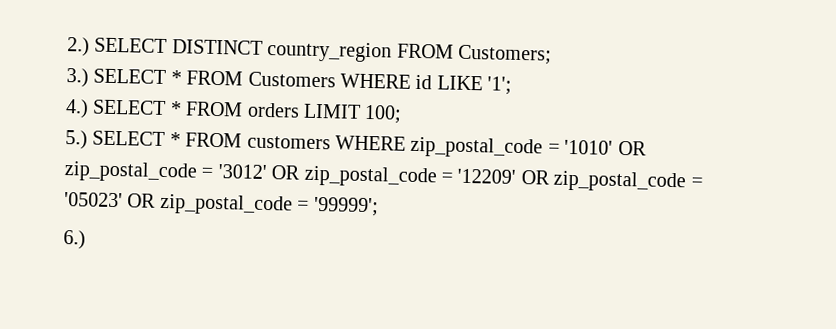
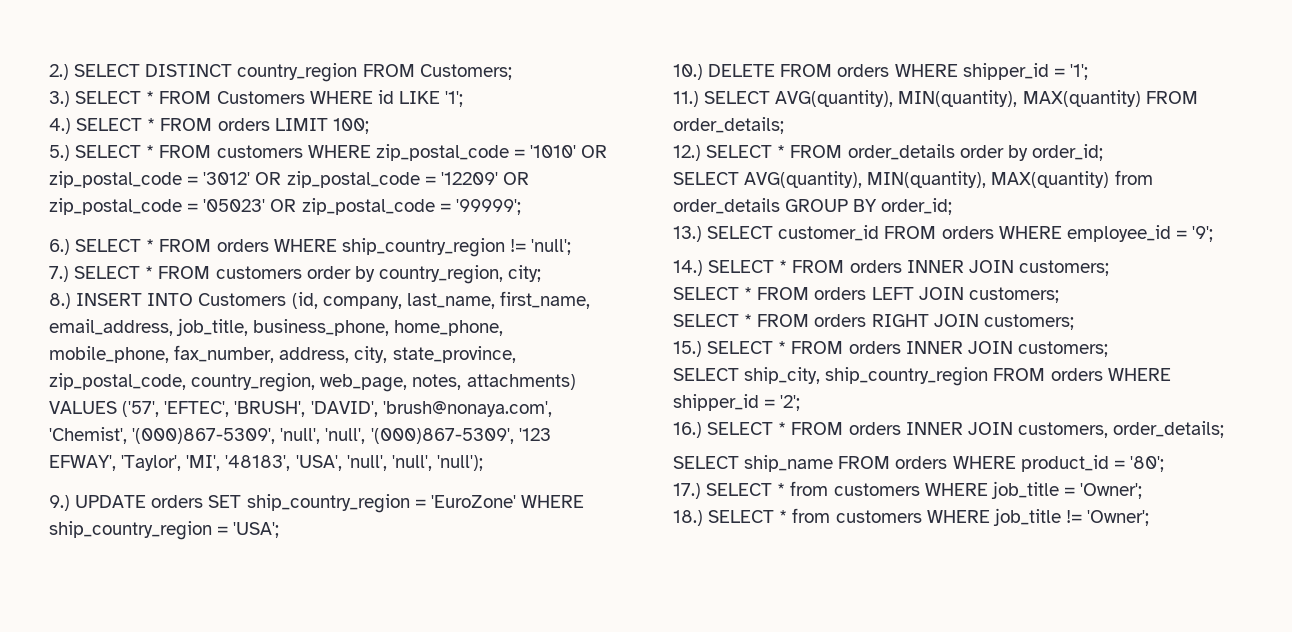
- 6.)
+ 6.) SELECT * FROM orders WHERE ship_country_region != 'null';
+ 7.) SELECT * FROM customers order by country_region, city;
+ 8.) INSERT INTO Customers (id, company, last_name, first_name, email_address, job_title, business_phone, home_phone, mobile_phone, fax_number, address, city, state_province, zip_postal_code, country_region, web_page, notes, attachments) VALUES ('57', 'EFTEC', 'BRUSH', 'DAVID', 'brush@nonaya.com', 'Chemist', '(000)867-5309', 'null', 'null', '(000)867-5309', '123 EFWAY', 'Taylor', 'MI', '48183', 'USA', 'null', 'null', 'null');
+ 9.) UPDATE orders SET ship_country_region = 'EuroZone' WHERE ship_country_region = 'USA';
+ 10.) DELETE FROM orders WHERE shipper_id = '1';
+ 11.) SELECT AVG(quantity), MIN(quantity), MAX(quantity) FROM order_details;
+ 12.) SELECT * FROM order_details order by order_id;
+ SELECT AVG(quantity), MIN(quantity), MAX(quantity) from order_details GROUP BY order_id;
+ 13.) SELECT customer_id FROM orders WHERE employee_id = '9';
+ 14.) SELECT * FROM orders INNER JOIN customers;
+ SELECT * FROM orders LEFT JOIN customers;
+ SELECT * FROM orders RIGHT JOIN customers;
+ 15.) SELECT * FROM orders INNER JOIN customers;
+ SELECT ship_city, ship_country_region FROM orders WHERE shipper_id = '2';
+ 16.) SELECT * FROM orders INNER JOIN customers, order_details;
+ SELECT ship_name FROM orders WHERE product_id = '80';
+ 17.) SELECT * from customers WHERE job_title = 'Owner';
+ 18.) SELECT * from customers WHERE job_title != 'Owner';

